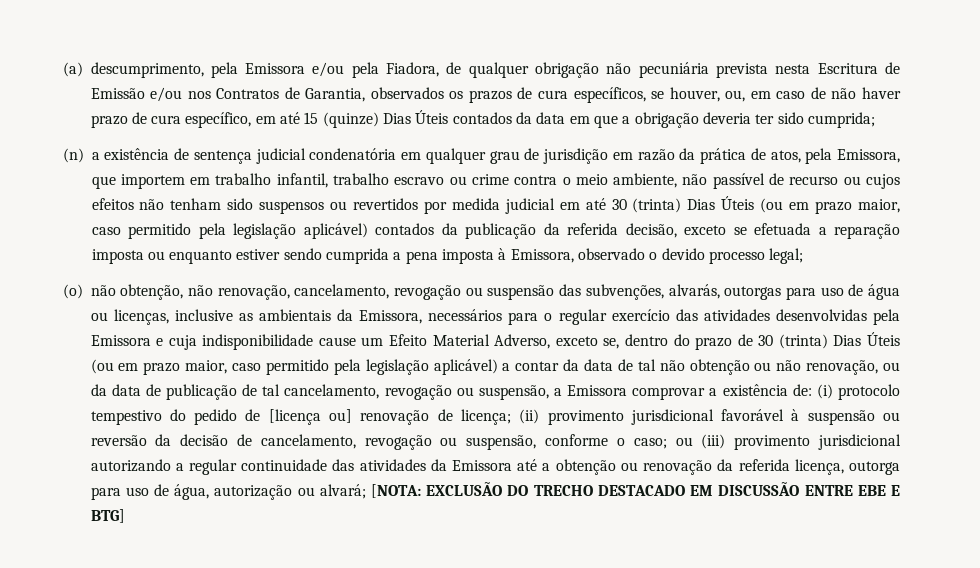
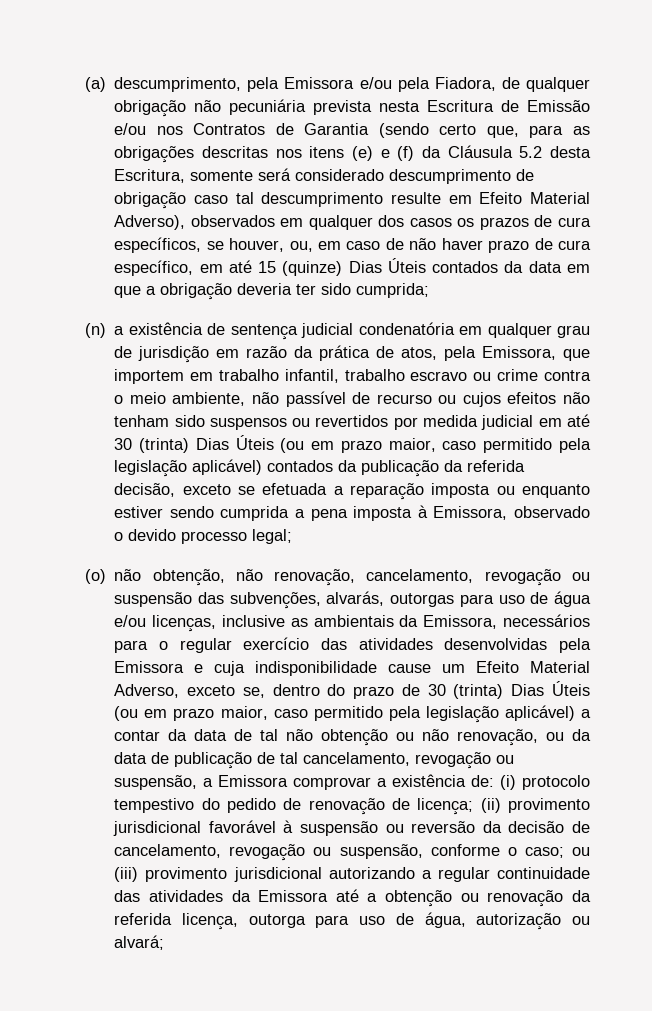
- (a) descumprimento, pela Emissora e/ou pela Fiadora, de qualquer obrigação não pecuniária prevista nesta Escritura de Emissão e/ou nos Contratos de Garantia, observados os prazos de cura específicos, se houver, ou, em caso de não haver prazo de cura específico, em até 15 (quinze) Dias Úteis contados da data em que a obrigação deveria ter sido cumprida;
+ (a) descumprimento, pela Emissora e/ou pela Fiadora, de qualquer obrigação não pecuniária prevista nesta Escritura de Emissão e/ou nos Contratos de Garantia (sendo certo que, para as obrigações descritas nos itens (e) e (f) da Cláusula 5.2 desta Escritura, somente será considerado descumprimento de obrigação caso tal descumprimento resulte em Efeito Material Adverso), observados em qualquer dos casos os prazos de cura específicos, se houver, ou, em caso de não haver prazo de cura específico, em até 15 (quinze) Dias Úteis contados da data em que a obrigação deveria ter sido cumprida;
- (o) não obtenção, não renovação, cancelamento, revogação ou suspensão das subvenções, alvarás, outorgas para uso de água ou licenças, inclusive as ambientais da Emissora, necessários para o regular exercício das atividades desenvolvidas pela Emissora e cuja indisponibilidade cause um Efeito Material Adverso, exceto se, dentro do prazo de 30 (trinta) Dias Úteis (ou em prazo maior, caso permitido pela legislação aplicável) a contar da data de tal não obtenção ou não renovação, ou da data de publicação de tal cancelamento, revogação ou suspensão, a Emissora comprovar a existência de:
+ (o) não obtenção, não renovação, cancelamento, revogação ou suspensão das subvenções, alvarás, outorgas para uso de água e/ou licenças, inclusive as ambientais da Emissora, necessários para o regular exercício das atividades desenvolvidas pela Emissora e cuja indisponibilidade cause um Efeito Material Adverso, exceto se, dentro do prazo de 30 (trinta) Dias Úteis (ou em prazo maior, caso permitido pela legislação aplicável) a contar da data de tal não obtenção ou não renovação, ou da data de publicação de tal cancelamento, revogação ou suspensão, a Emissora comprovar a existência de:
- (i) protocolo tempestivo do pedido de [licença ou] renovação de licença;
+ (i) protocolo tempestivo do pedido de renovação de licença;
- [NOTA: EXCLUSÃO DO TRECHO DESTACADO EM DISCUSSÃO ENTRE EBE E BTG]

